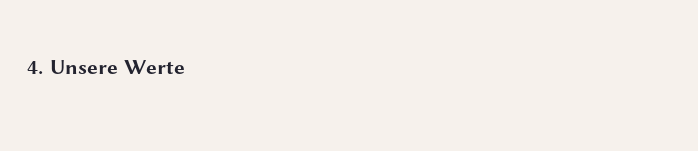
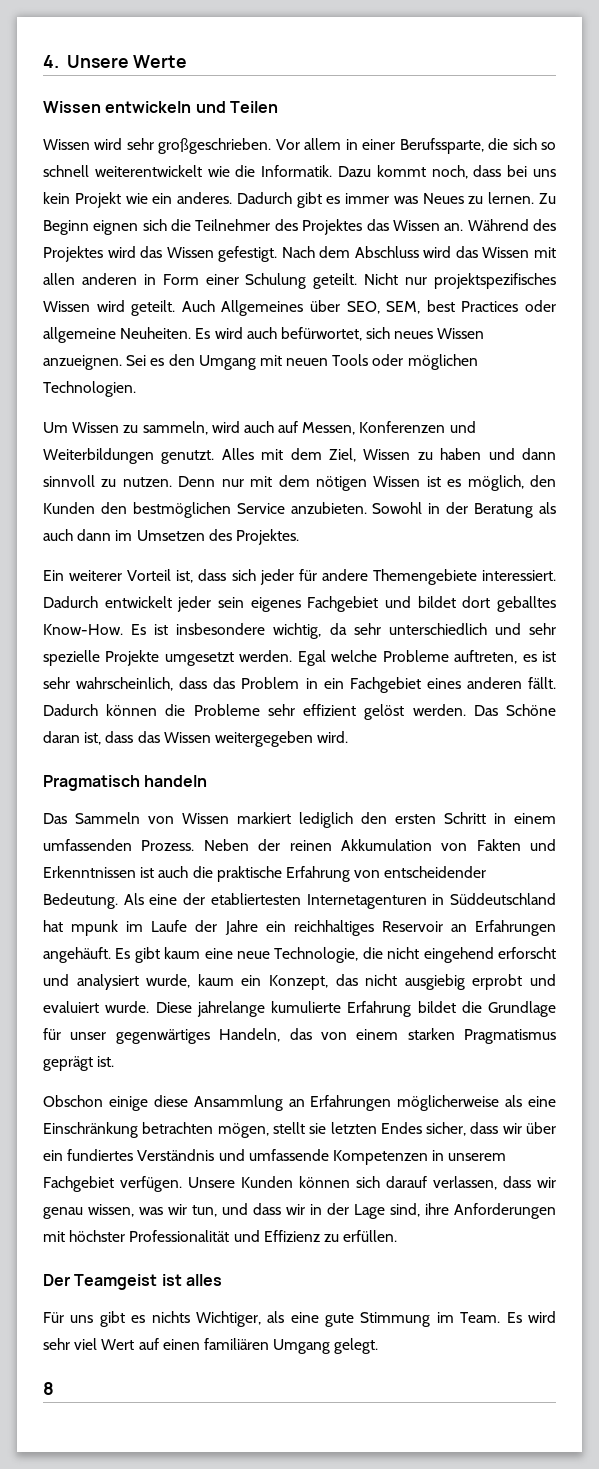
+ Wissen entwickeln und Teilen
+ Wissen wird sehr großgeschrieben. Vor allem in einer Berufssparte, die sich so schnell weiterentwickelt wie die Informatik. Dazu kommt noch, dass bei uns kein Projekt wie ein anderes. Dadurch gibt es immer was Neues zu lernen. Zu Beginn eignen sich die Teilnehmer des Projektes das Wissen an. Während des Projektes wird das Wissen gefestigt. Nach dem Abschluss wird das Wissen mit allen anderen in Form einer Schulung geteilt. Nicht nur projektspezifisches Wissen wird geteilt. Auch Allgemeines über SEO, SEM, best Practices oder allgemeine Neuheiten. Es wird auch befürwortet, sich neues Wissen anzueignen. Sei es den Umgang mit neuen Tools oder möglichen Technologien.
+ Um Wissen zu sammeln, wird auch auf Messen, Konferenzen und Weiterbildungen genutzt. Alles mit dem Ziel, Wissen zu haben und dann sinnvoll zu nutzen. Denn nur mit dem nötigen Wissen ist es möglich, den Kunden den bestmöglichen Service anzubieten. Sowohl in der Beratung als auch dann im Umsetzen des Projektes.
+ Ein weiterer Vorteil ist, dass sich jeder für andere Themengebiete interessiert. Dadurch entwickelt jeder sein eigenes Fachgebiet und bildet dort geballtes Know-How. Es ist insbesondere wichtig, da sehr unterschiedlich und sehr spezielle Projekte umgesetzt werden. Egal welche Probleme auftreten, es ist sehr wahrscheinlich, dass das Problem in ein Fachgebiet eines anderen fällt. Dadurch können die Probleme sehr effizient gelöst werden. Das Schöne daran ist, dass das Wissen weitergegeben wird.
+ Pragmatisch handeln
+ Das Sammeln von Wissen markiert lediglich den ersten Schritt in einem umfassenden Prozess. Neben der reinen Akkumulation von Fakten und Erkenntnissen ist auch die praktische Erfahrung von entscheidender Bedeutung. Als eine der etabliertesten Internetagenturen in Süddeutschland hat mpunk im Laufe der Jahre ein reichhaltiges Reservoir an Erfahrungen angehäuft. Es gibt kaum eine neue Technologie, die nicht eingehend erforscht und analysiert wurde, kaum ein Konzept, das nicht ausgiebig erprobt und evaluiert wurde. Diese jahrelange kumulierte Erfahrung bildet die Grundlage für unser gegenwärtiges Handeln, das von einem starken Pragmatismus geprägt ist.
+ Obschon einige diese Ansammlung an Erfahrungen möglicherweise als eine Einschränkung betrachten mögen, stellt sie letzten Endes sicher, dass wir über ein fundiertes Verständnis und umfassende Kompetenzen in unserem Fachgebiet verfügen. Unsere Kunden können sich darauf verlassen, dass wir genau wissen, was wir tun, und dass wir in der Lage sind, ihre Anforderungen mit höchster Professionalität und Effizienz zu erfüllen.
+ Der Teamgeist ist alles
+ Für uns gibt es nichts Wichtiger, als eine gute Stimmung im Team. Es wird sehr viel Wert auf einen familiären Umgang gelegt.
+ 8

